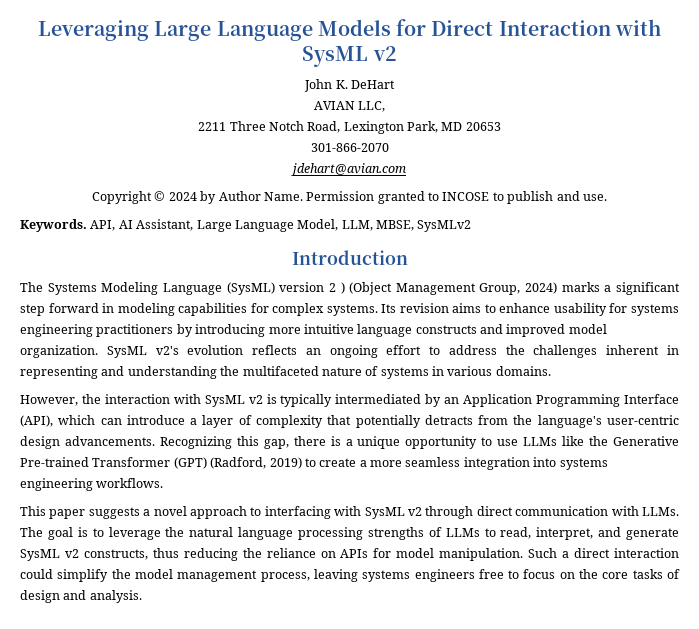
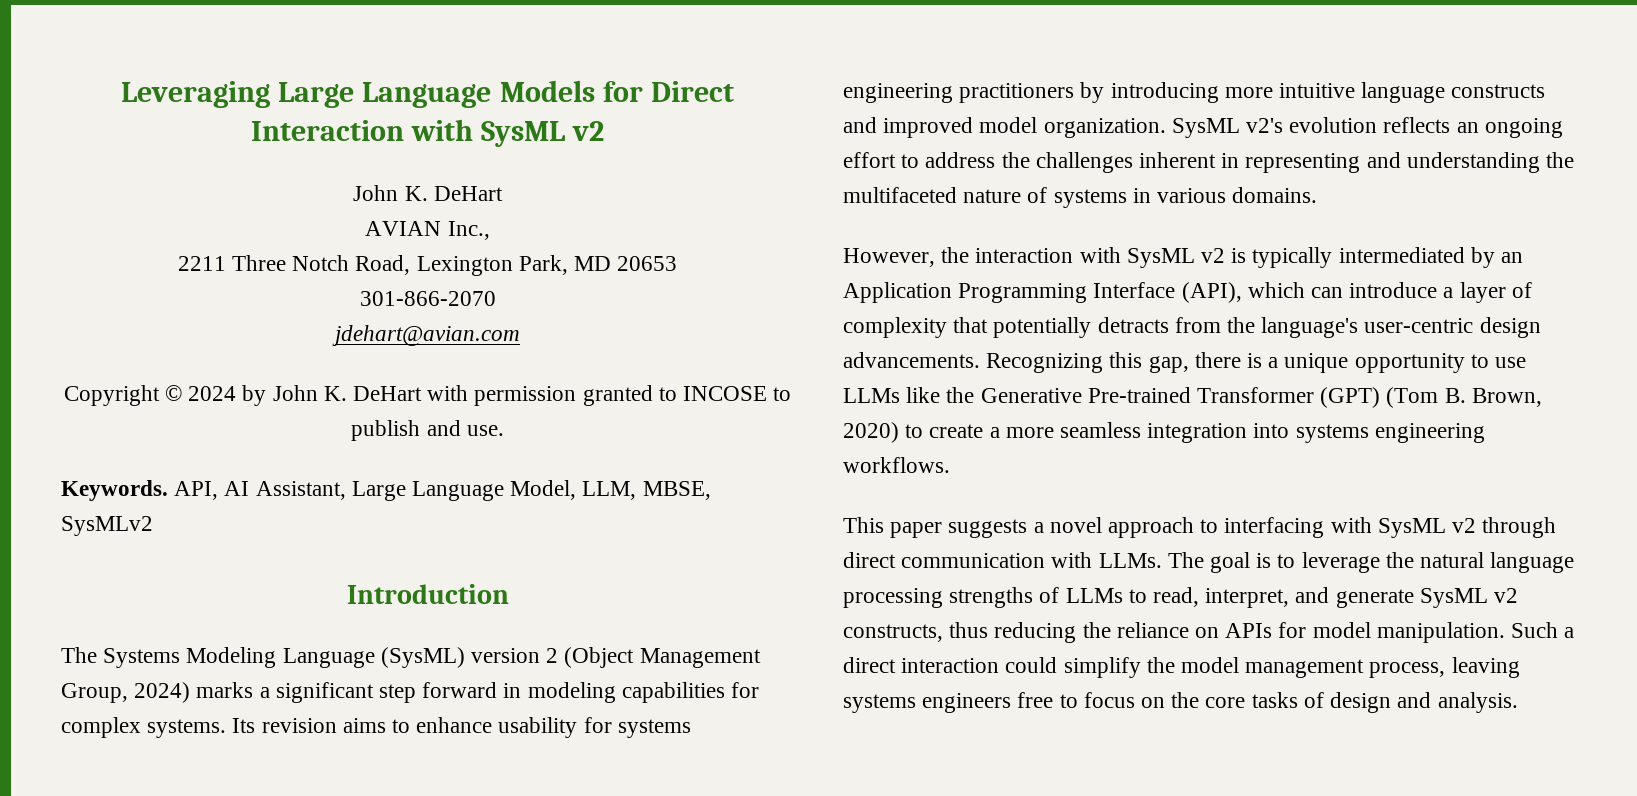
- AVIAN LLC,
+ AVIAN Inc.,
- Copyright © 2024 by Author Name. Permission granted to INCOSE to publish and use.
+ Copyright © 2024 by John K. DeHart with permission granted to INCOSE to publish and use.
- The Systems Modeling Language (SysML) version 2 ) (Object Management Group, 2024) marks a significant step forward in modeling capabilities for complex systems.
+ The Systems Modeling Language (SysML) version 2 (Object Management Group, 2024) marks a significant step forward in modeling capabilities for complex systems.
- Recognizing this gap, there is a unique opportunity to use LLMs like the Generative Pre-trained Transformer (GPT) (Radford, 2019) to create a more seamless integration into systems engineering workflows.
+ Recognizing this gap, there is a unique opportunity to use LLMs like the Generative Pre-trained Transformer (GPT) (Tom B. Brown, 2020) to create a more seamless integration into systems engineering workflows.

